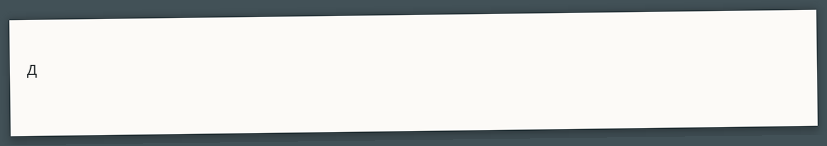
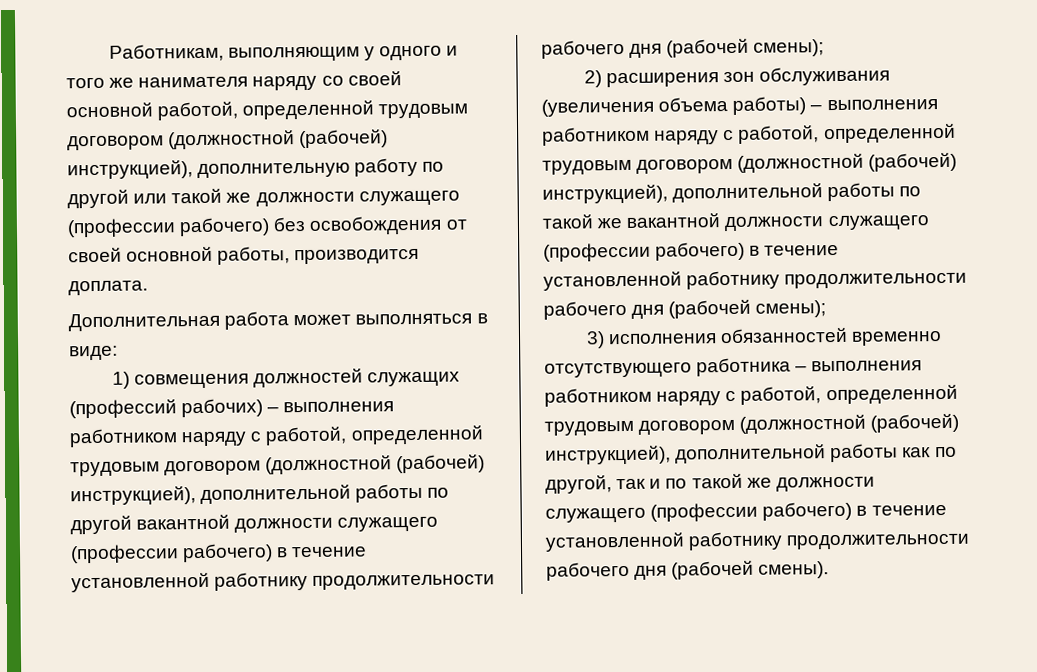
- Д
+ Работникам, выполняющим у одного и того же нанимателя наряду со своей основной работой, определенной трудовым договором (должностной (рабочей) инструкцией), дополнительную работу по другой или такой же должности служащего (профессии рабочего) без освобождения от своей основной работы, производится доплата.
+ Дополнительная работа может выполняться в виде:
+ 1) совмещения должностей служащих (профессий рабочих) – выполнения работником наряду с работой, определенной трудовым договором (должностной (рабочей) инструкцией), дополнительной работы по другой вакантной должности служащего (профессии рабочего) в течение установленной работнику продолжительности рабочего дня (рабочей смены);
+ 2) расширения зон обслуживания (увеличения объема работы) – выполнения работником наряду с работой, определенной трудовым договором (должностной (рабочей) инструкцией), дополнительной работы по такой же вакантной должности служащего (профессии рабочего) в течение установленной работнику продолжительности рабочего дня (рабочей смены);
+ 3) исполнения обязанностей временно отсутствующего работника – выполнения работником наряду с работой, определенной трудовым договором (должностной (рабочей) инструкцией), дополнительной работы как по другой, так и по такой же должности служащего (профессии рабочего) в течение установленной работнику продолжительности рабочего дня (рабочей смены).

